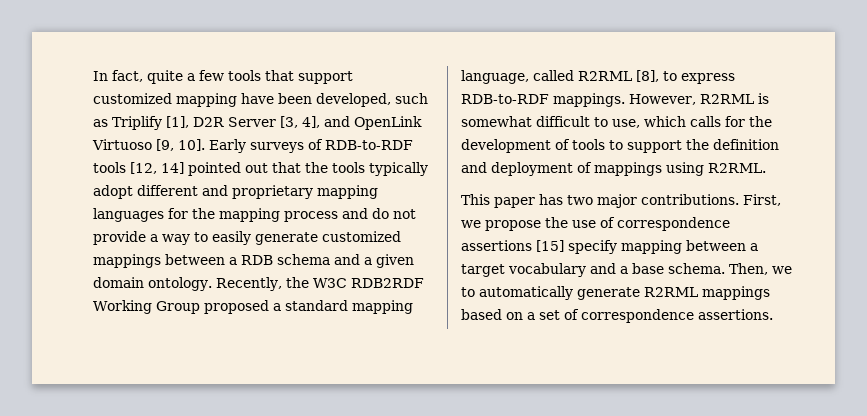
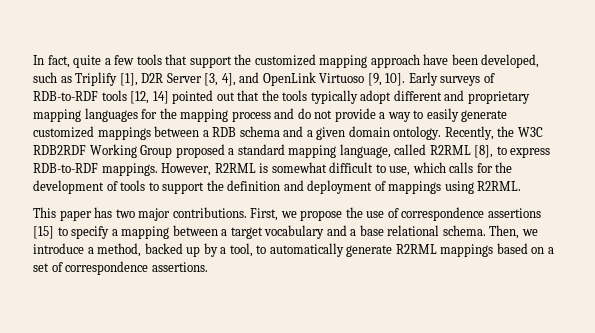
- In fact, quite a few tools that support customized mapping have been developed, such as Triplify [1], D2R Server [3, 4], and OpenLink Virtuoso [9, 10].
+ In fact, quite a few tools that support the customized mapping approach have been developed, such as Triplify [1], D2R Server [3, 4], and OpenLink Virtuoso [9, 10].
- First, we propose the use of correspondence assertions [15] specify mapping between a target vocabulary and a base schema.
+ First, we propose the use of correspondence assertions [15] to specify a mapping between a target vocabulary and a base relational schema.
- Then, we to automatically generate R2RML mappings based on a set of correspondence assertions.
+ Then, we introduce a method, backed up by a tool, to automatically generate R2RML mappings based on a set of correspondence assertions.

